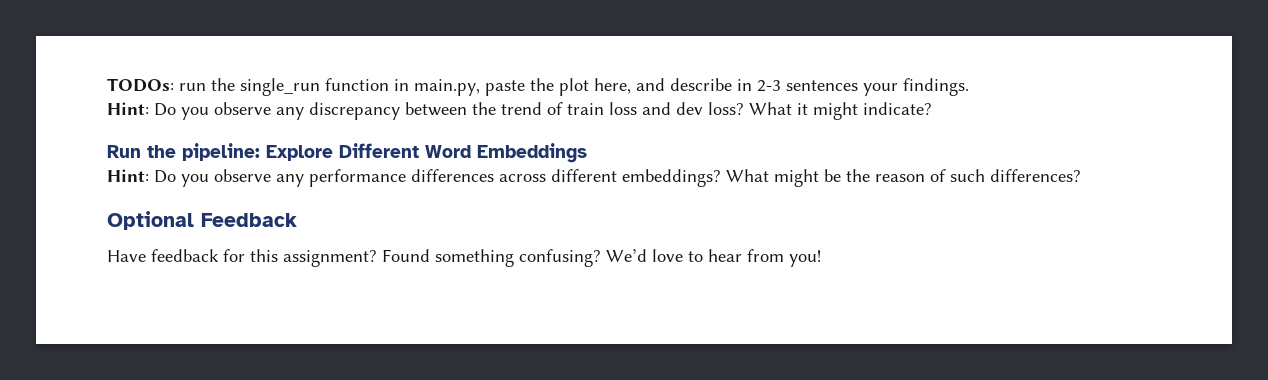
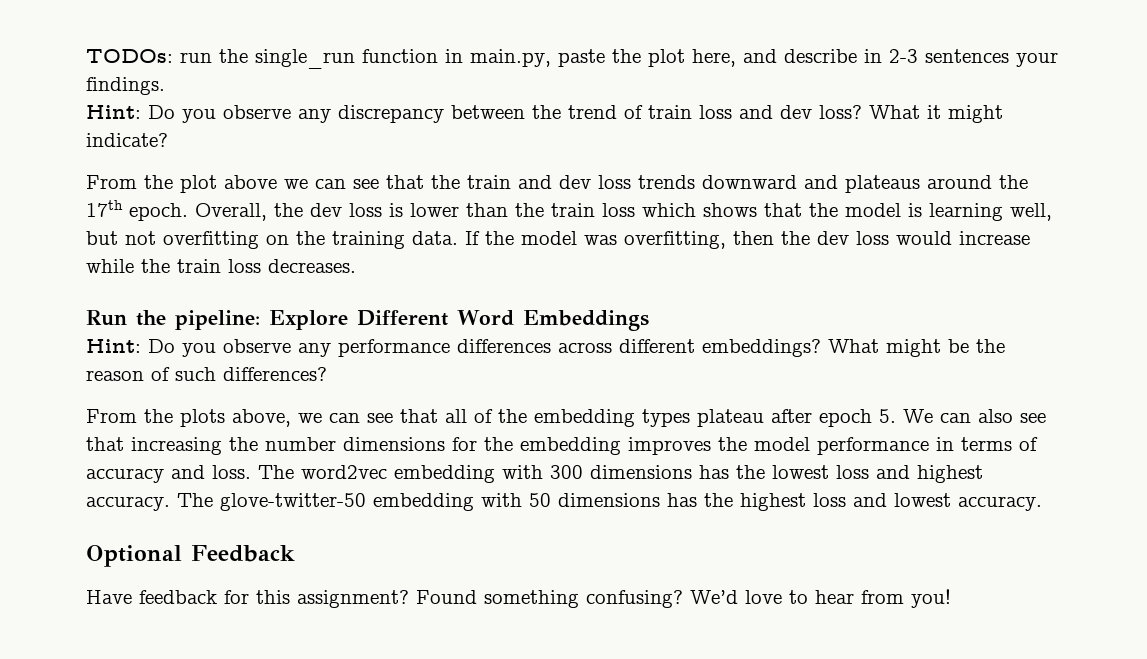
+ From the plot above we can see that the train and dev loss trends downward and plateaus around the 17th epoch. Overall, the dev loss is lower than the train loss which shows that the model is learning well, but not overfitting on the training data. If the model was overfitting, then the dev loss would increase while the train loss decreases.
+ From the plots above, we can see that all of the embedding types plateau after epoch 5. We can also see that increasing the number dimensions for the embedding improves the model performance in terms of accuracy and loss. The word2vec embedding with 300 dimensions has the lowest loss and highest accuracy. The glove-twitter-50 embedding with 50 dimensions has the highest loss and lowest accuracy.

